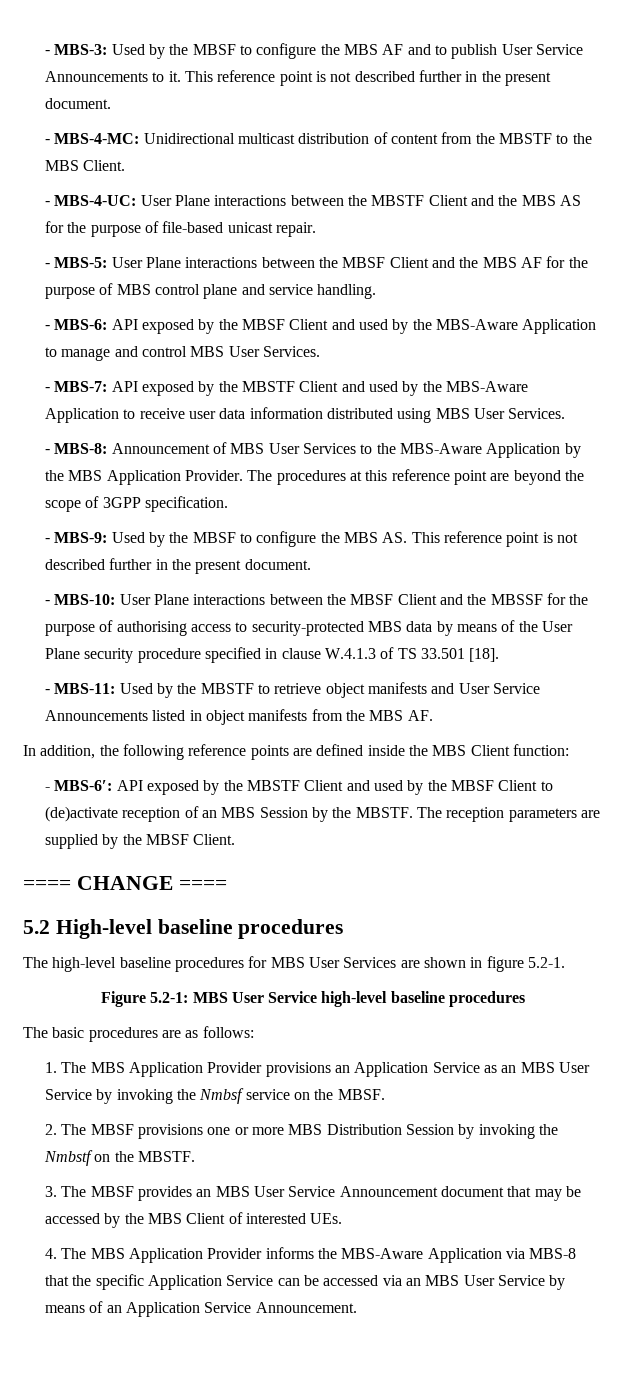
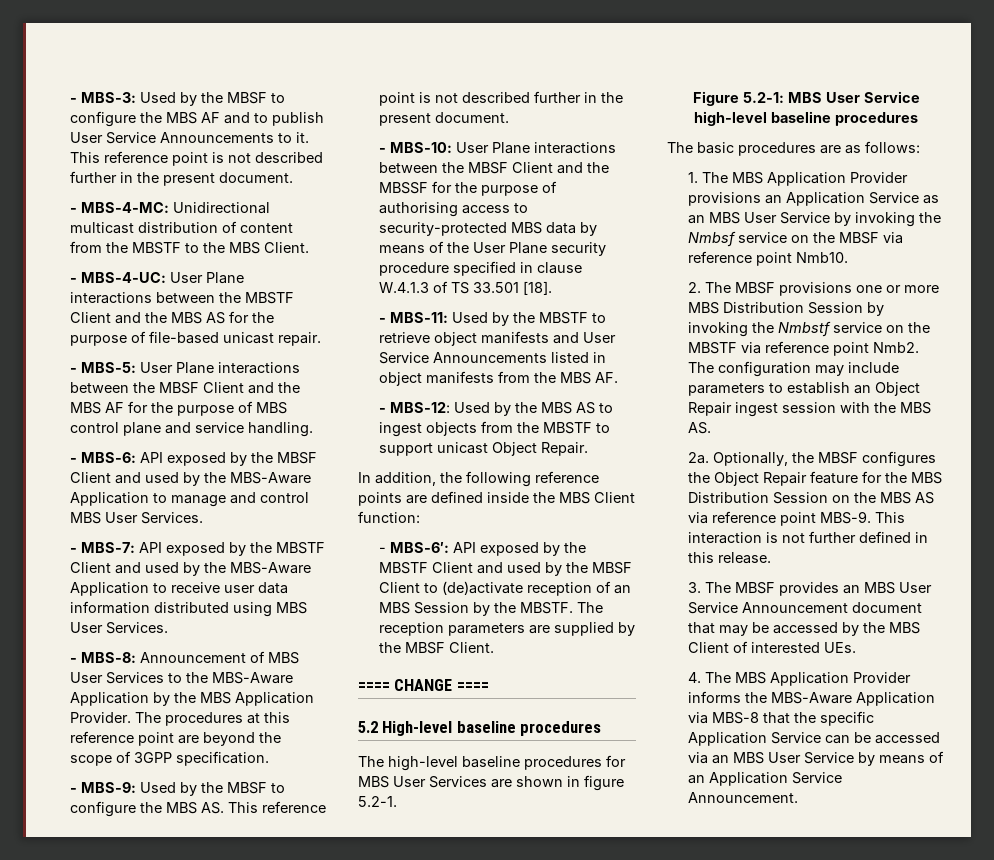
+ - MBS-12: Used by the MBS AS to ingest objects from the MBSTF to support unicast Object Repair.
- 1. The MBS Application Provider provisions an Application Service as an MBS User Service by invoking the Nmbsf service on the MBSF.
+ 1. The MBS Application Provider provisions an Application Service as an MBS User Service by invoking the Nmbsf service on the MBSF via reference point Nmb10.
- 2. The MBSF provisions one or more MBS Distribution Session by invoking the Nmbstf on the MBSTF.
+ 2. The MBSF provisions one or more MBS Distribution Session by invoking the Nmbstf service on the MBSTF via reference point Nmb2. The configuration may include parameters to establish an Object Repair ingest session with the MBS AS.
+ 2a. Optionally, the MBSF configures the Object Repair feature for the MBS Distribution Session on the MBS AS via reference point MBS-9. This interaction is not further defined in this release.

